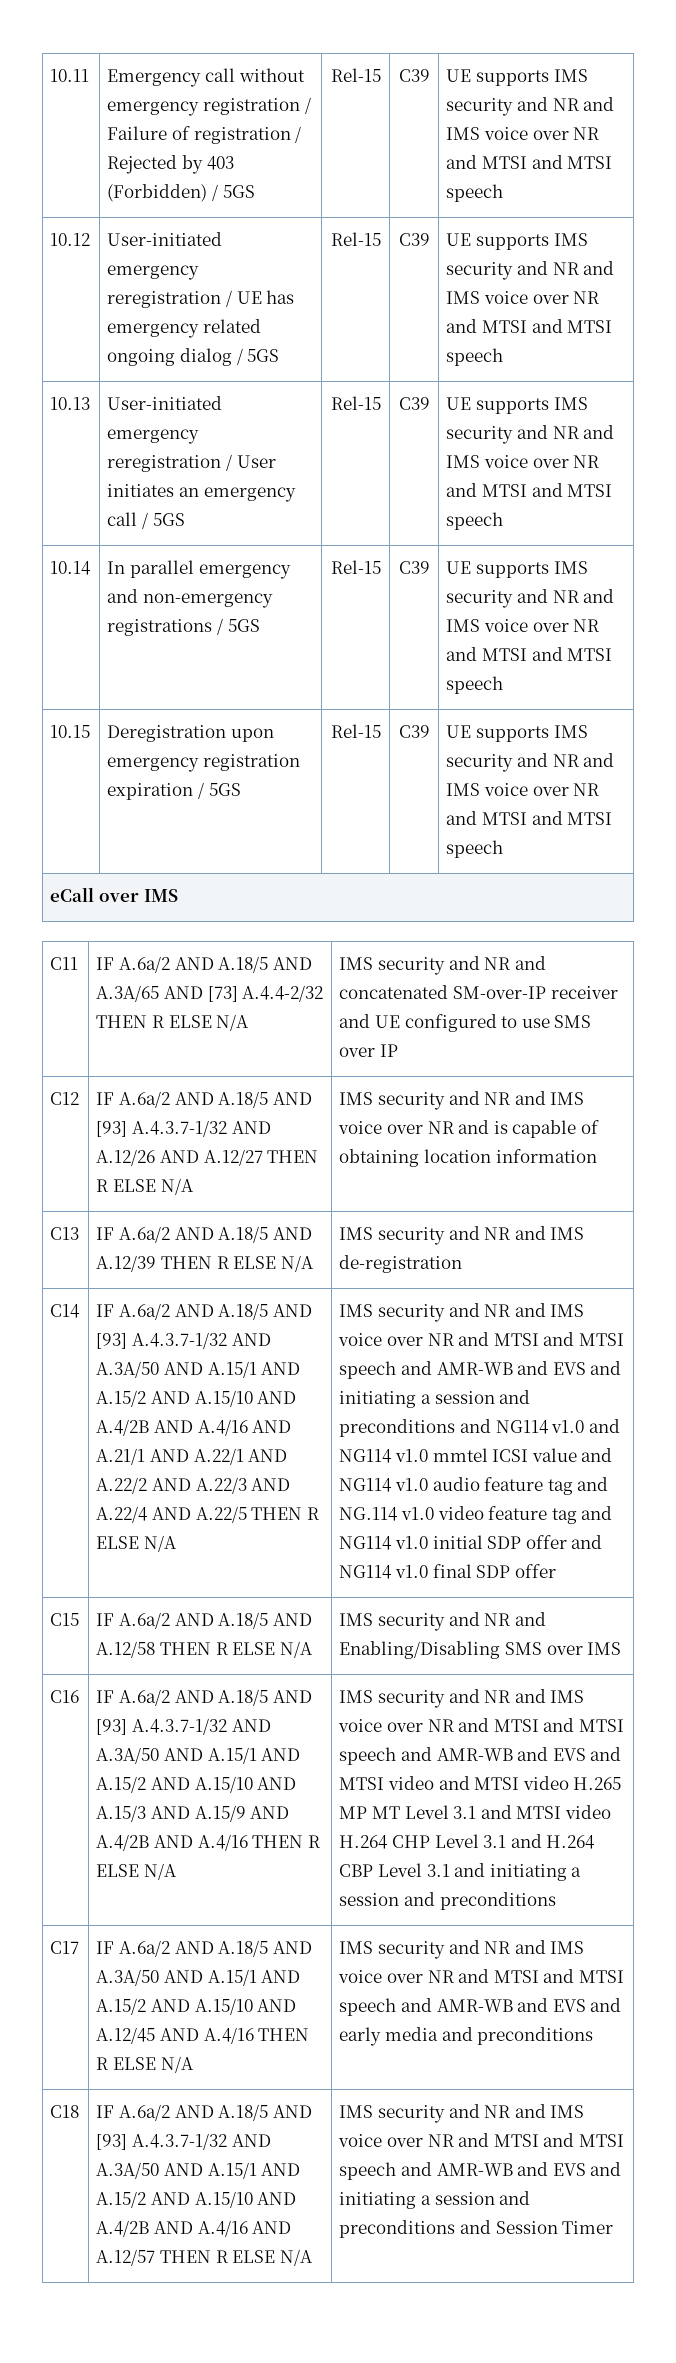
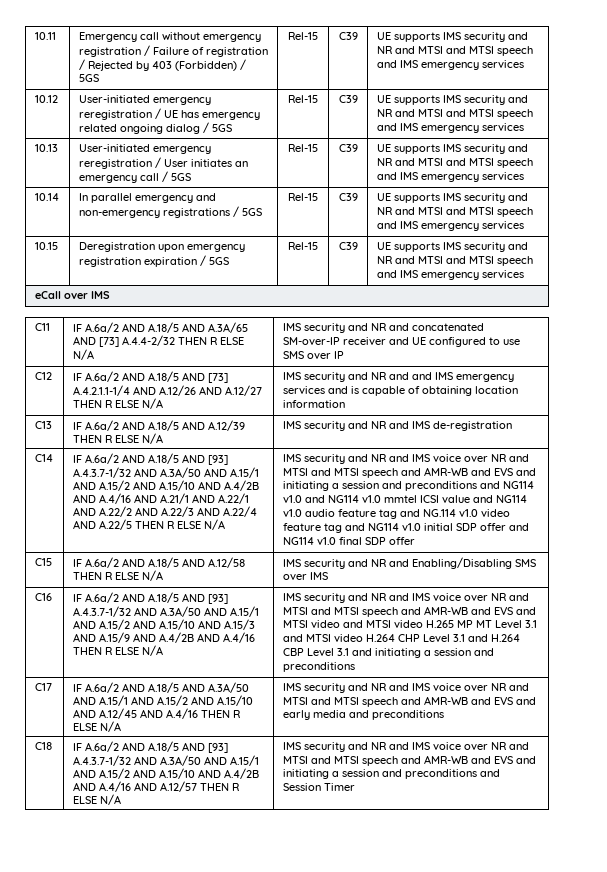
- 10.11 | Emergency call without emergency registration / Failure of registration / Rejected by 403 (Forbidden) / 5GS | Rel-15 | C39 | UE supports IMS security and NR and IMS voice over NR and MTSI and MTSI speech
+ 10.11 | Emergency call without emergency registration / Failure of registration / Rejected by 403 (Forbidden) / 5GS | Rel-15 | C39 | UE supports IMS security and NR and MTSI and MTSI speech and IMS emergency services
- 10.12 | User-initiated emergency reregistration / UE has emergency related ongoing dialog / 5GS | Rel-15 | C39 | UE supports IMS security and NR and IMS voice over NR and MTSI and MTSI speech
+ 10.12 | User-initiated emergency reregistration / UE has emergency related ongoing dialog / 5GS | Rel-15 | C39 | UE supports IMS security and NR and MTSI and MTSI speech and IMS emergency services
- 10.13 | User-initiated emergency reregistration / User initiates an emergency call / 5GS | Rel-15 | C39 | UE supports IMS security and NR and IMS voice over NR and MTSI and MTSI speech
+ 10.13 | User-initiated emergency reregistration / User initiates an emergency call / 5GS | Rel-15 | C39 | UE supports IMS security and NR and MTSI and MTSI speech and IMS emergency services
- 10.14 | In parallel emergency and non-emergency registrations / 5GS | Rel-15 | C39 | UE supports IMS security and NR and IMS voice over NR and MTSI and MTSI speech
+ 10.14 | In parallel emergency and non-emergency registrations / 5GS | Rel-15 | C39 | UE supports IMS security and NR and MTSI and MTSI speech and IMS emergency services
- 10.15 | Deregistration upon emergency registration expiration / 5GS | Rel-15 | C39 | UE supports IMS security and NR and IMS voice over NR and MTSI and MTSI speech
+ 10.15 | Deregistration upon emergency registration expiration / 5GS | Rel-15 | C39 | UE supports IMS security and NR and MTSI and MTSI speech and IMS emergency services
- C12 | IF A.6a/2 AND A.18/5 AND [93] A.4.3.7-1/32 AND A.12/26 AND A.12/27 THEN R ELSE N/A | IMS security and NR and IMS voice over NR and is capable of obtaining location information
+ C12 | IF A.6a/2 AND A.18/5 AND [73] A.4.2.1.1-1/4 AND A.12/26 AND A.12/27 THEN R ELSE N/A | IMS security and NR and and IMS emergency services and is capable of obtaining location information

